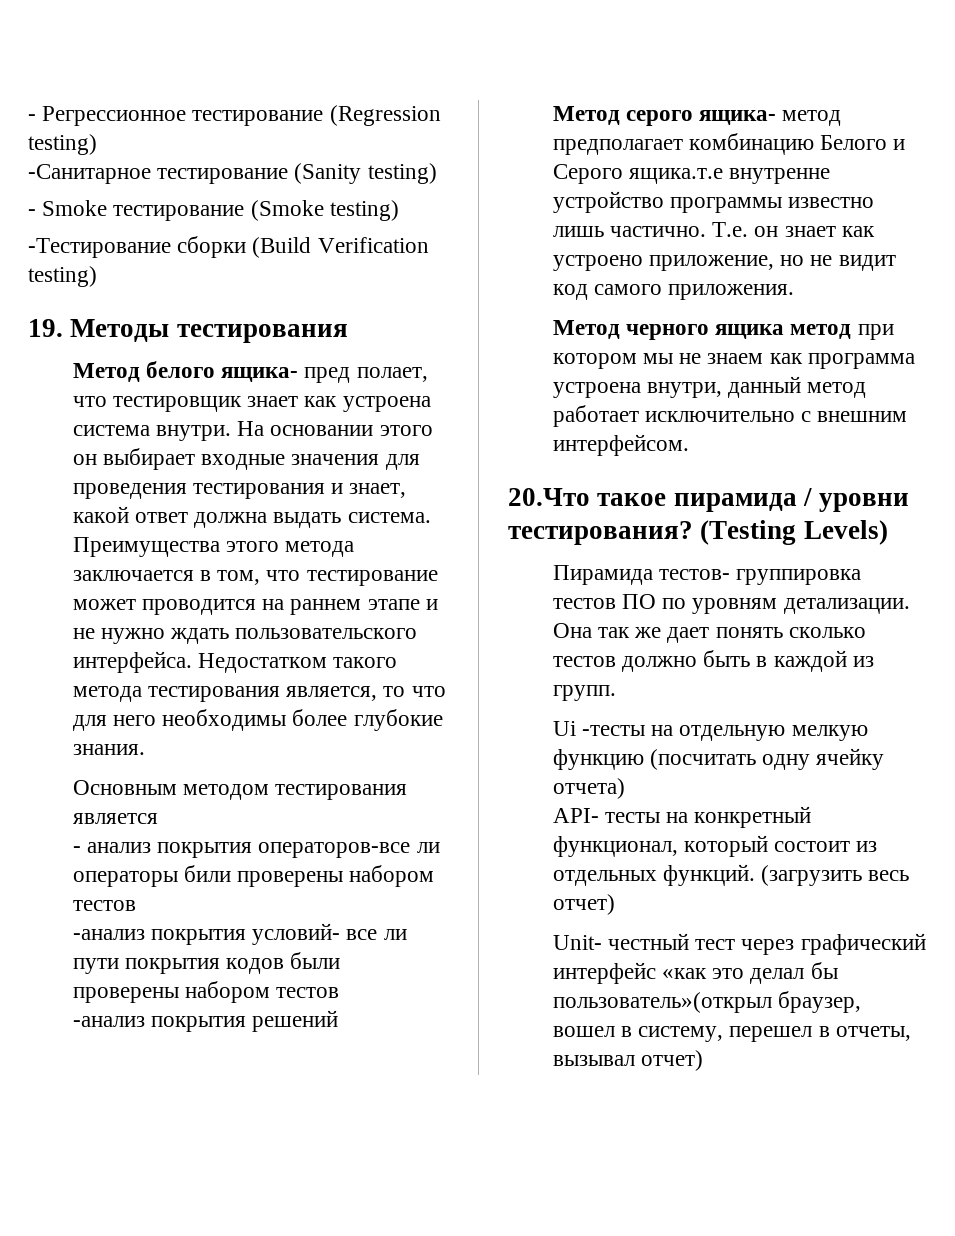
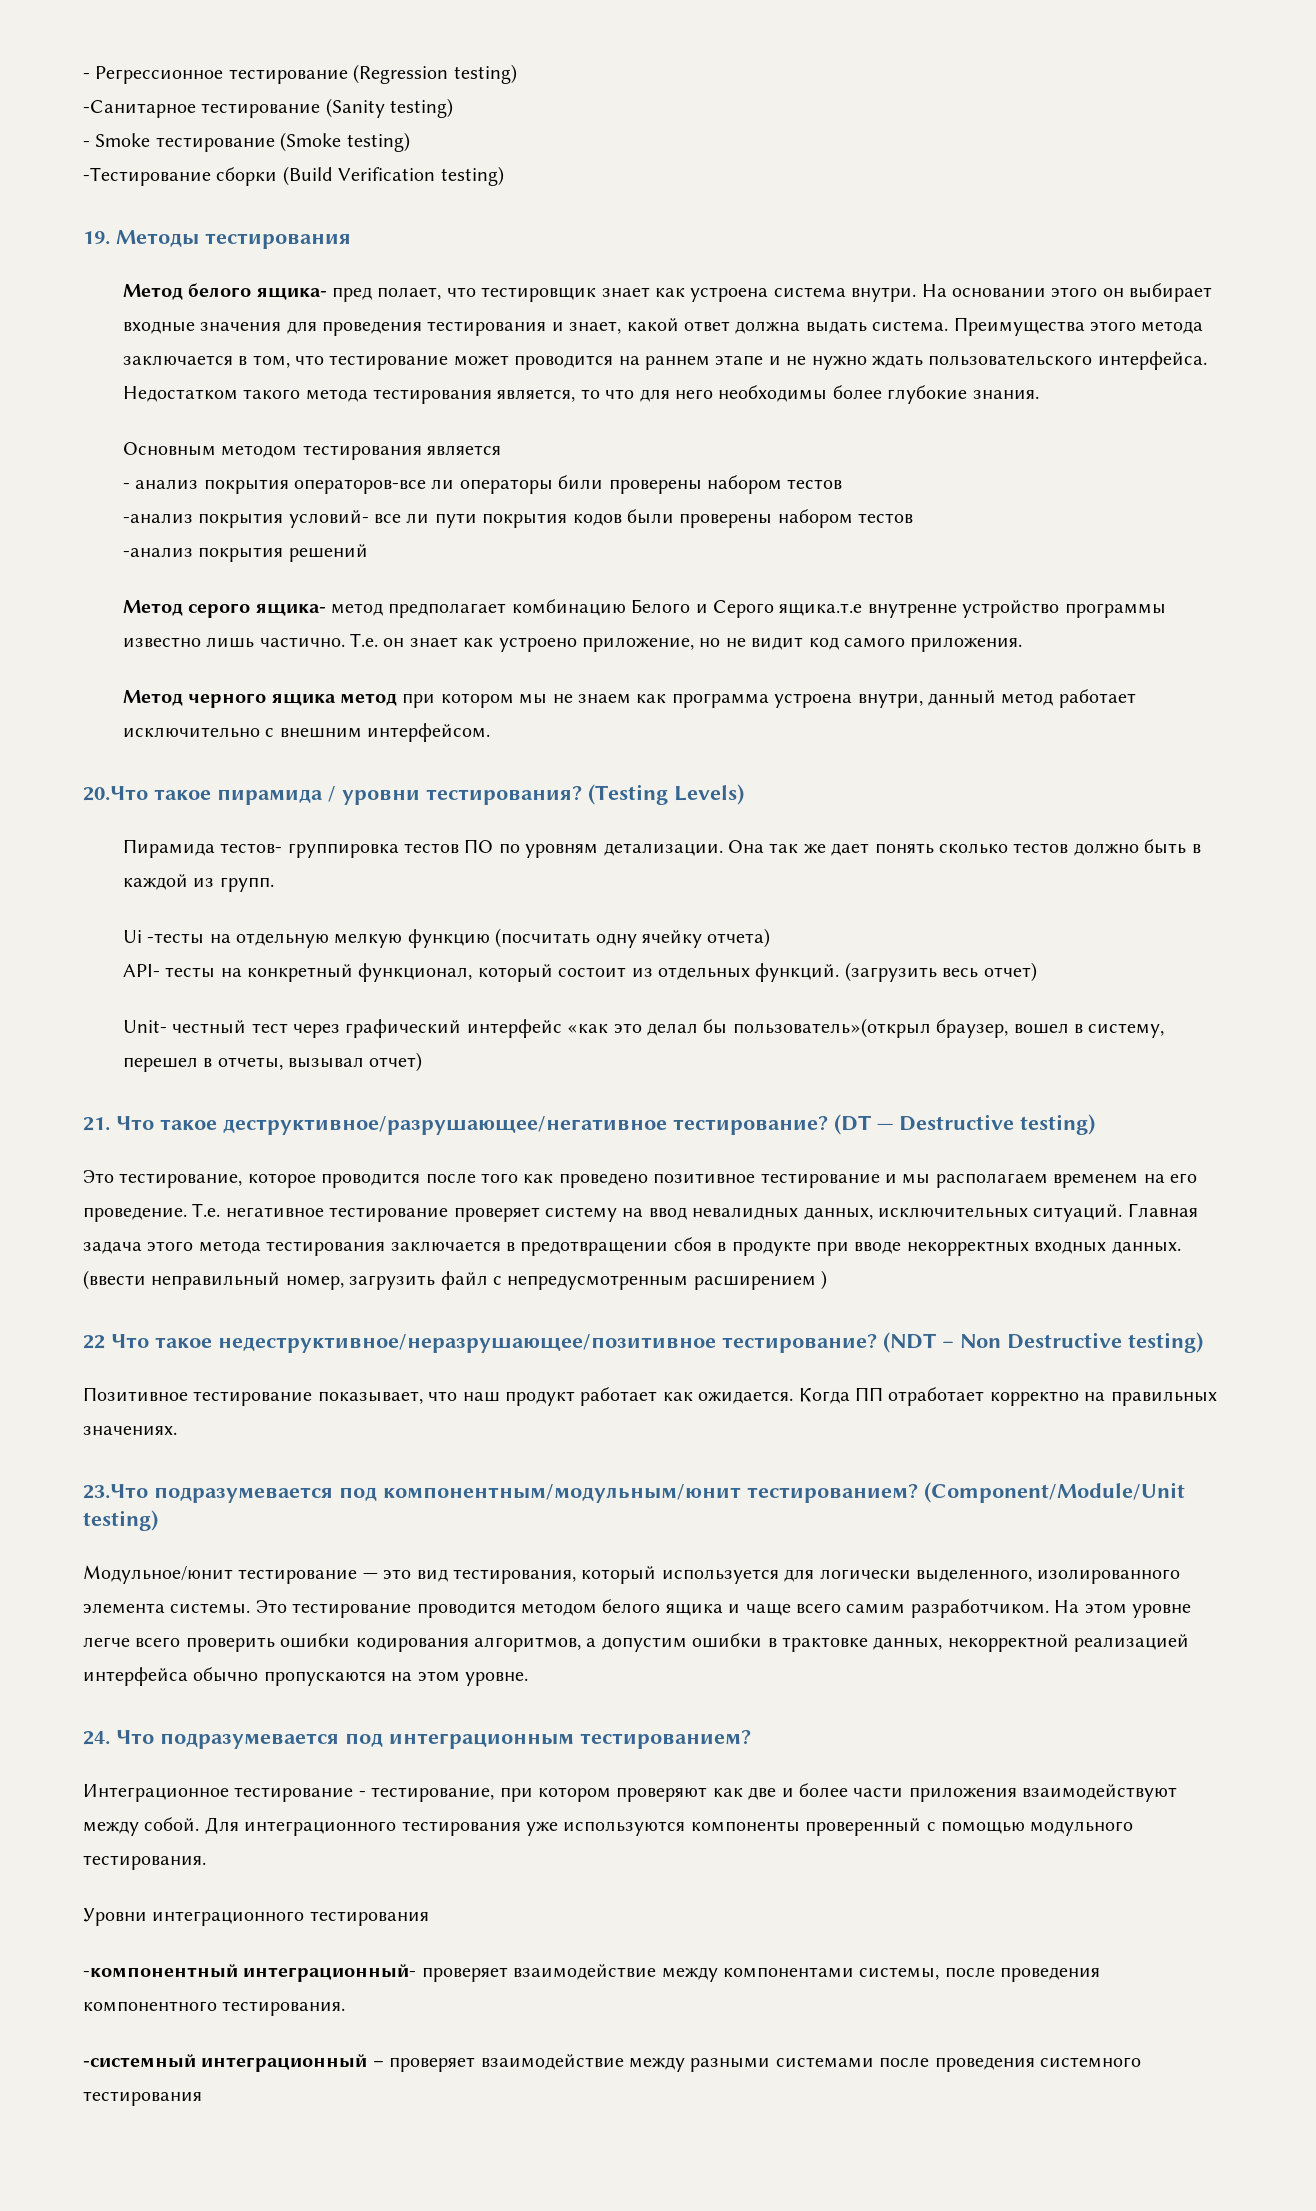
+ 21. Что такое деструктивное/разрушающее/негативное тестирование? (DT — Destructive testing)
+ Это тестирование, которое проводится после того как проведено позитивное тестирование и мы располагаем временем на его проведение. Т.е. негативное тестирование проверяет систему на ввод невалидных данных, исключительных ситуаций. Главная задача этого метода тестирования заключается в предотвращении сбоя в продукте при вводе некорректных входных данных. (ввести неправильный номер, загрузить файл с непредусмотренным расширением )
+ 22 Что такое недеструктивное/неразрушающее/позитивное тестирование? (NDT – Non Destructive testing)
+ Позитивное тестирование показывает, что наш продукт работает как ожидается. Когда ПП отработает корректно на правильных значениях.
+ 23.Что подразумевается под компонентным/модульным/юнит тестированием? (Component/Module/Unit testing)
+ Модульное/юнит тестирование — это вид тестирования, который используется для логически выделенного, изолированного элемента системы. Это тестирование проводится методом белого ящика и чаще всего самим разработчиком. На этом уровне легче всего проверить ошибки кодирования алгоритмов, а допустим ошибки в трактовке данных, некорректной реализацией интерфейса обычно пропускаются на этом уровне.
+ 24. Что подразумевается под интеграционным тестированием?
+ Интеграционное тестирование - тестирование, при котором проверяют как две и более части приложения взаимодействуют между собой. Для интеграционного тестирования уже используются компоненты проверенный с помощью модульного тестирования.
+ Уровни интеграционного тестирования
+ -компонентный интеграционный- проверяет взаимодействие между компонентами системы, после проведения компонентного тестирования.
+ -системный интеграционный – проверяет взаимодействие между разными системами после проведения системного тестирования

